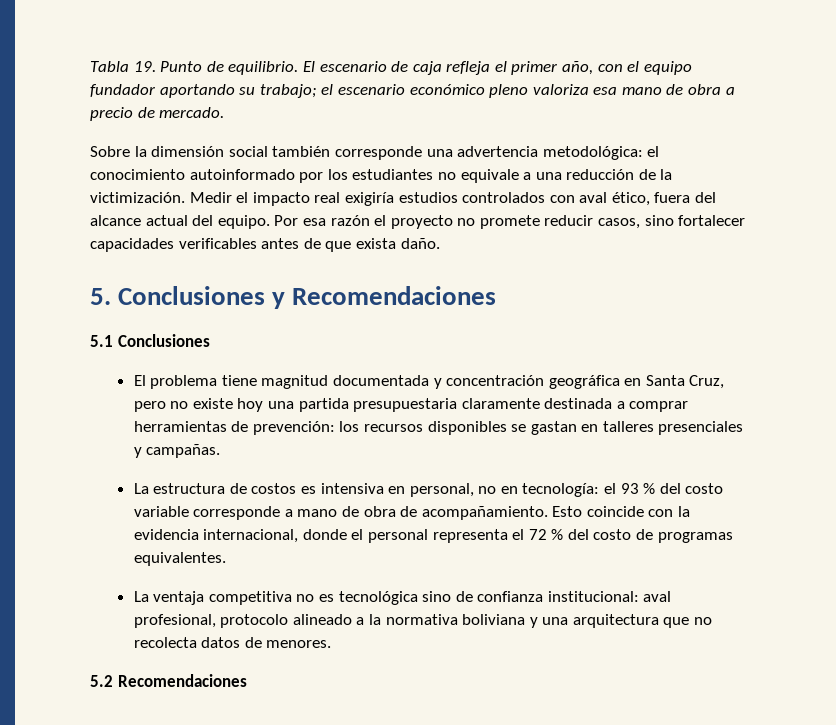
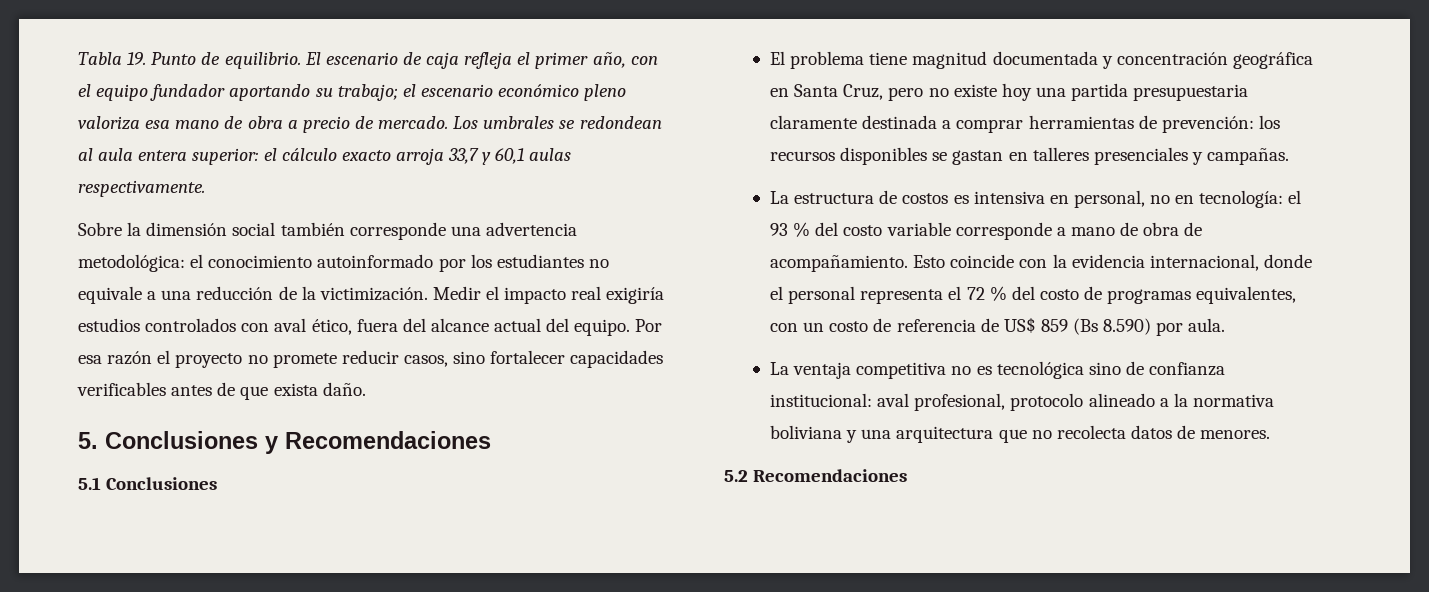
+ Los umbrales se redondean al aula entera superior: el cálculo exacto arroja 33,7 y 60,1 aulas respectivamente.
- Esto coincide con la evidencia internacional, donde el personal representa el 72 % del costo de programas equivalentes.
+ Esto coincide con la evidencia internacional, donde el personal representa el 72 % del costo de programas equivalentes, con un costo de referencia de US$ 859 (Bs 8.590) por aula.

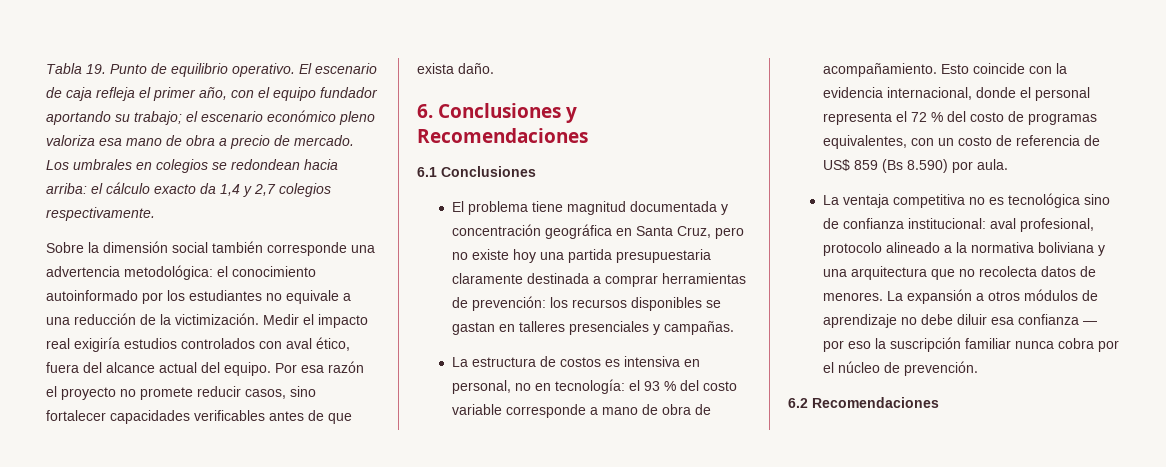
- Tabla 19. Punto de equilibrio.
+ Tabla 19. Punto de equilibrio operativo.
- Los umbrales se redondean al aula entera superior: el cálculo exacto arroja 33,7 y 60,1 aulas respectivamente.
+ Los umbrales en colegios se redondean hacia arriba: el cálculo exacto da 1,4 y 2,7 colegios respectivamente.
- 5. Conclusiones y Recomendaciones
+ 6. Conclusiones y Recomendaciones
- 5.1 Conclusiones
+ 6.1 Conclusiones
- La ventaja competitiva no es tecnológica sino de confianza institucional: aval profesional, protocolo alineado a la normativa boliviana y una arquitectura que no recolecta datos de menores.
- 5.2 Recomendaciones
+ La ventaja competitiva no es tecnológica sino de confianza institucional: aval profesional, protocolo alineado a la normativa boliviana y una arquitectura que no recolecta datos de menores. La expansión a otros módulos de aprendizaje no debe diluir esa confianza — por eso la suscripción familiar nunca cobra por el núcleo de prevención.
+ 6.2 Recomendaciones

